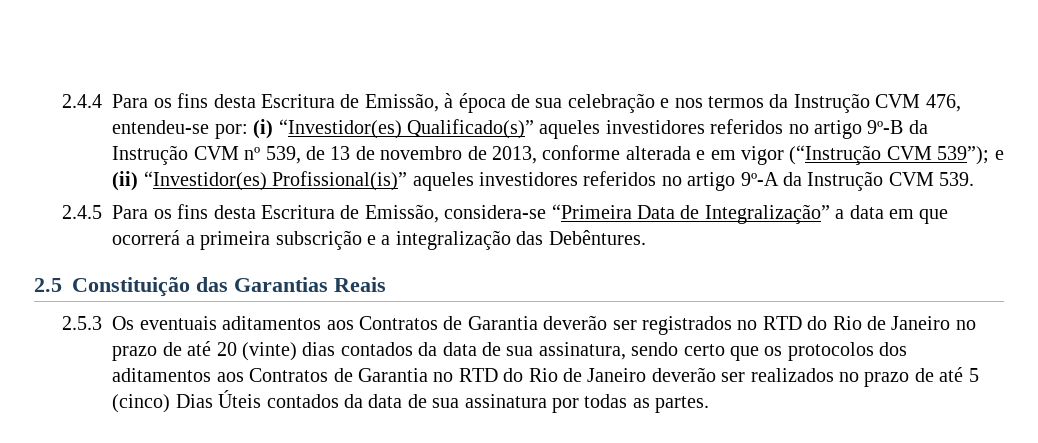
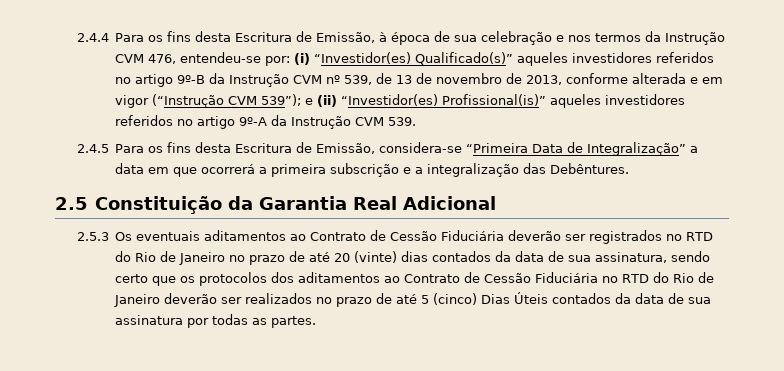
- 2.5 Constituição das Garantias Reais
+ 2.5 Constituição da Garantia Real Adicional
- 2.5.3 Os eventuais aditamentos aos Contratos de Garantia deverão ser registrados no RTD do Rio de Janeiro no prazo de até 20 (vinte) dias contados da data de sua assinatura, sendo certo que os protocolos dos aditamentos aos Contratos de Garantia no RTD do Rio de Janeiro deverão ser realizados no prazo de até 5 (cinco) Dias Úteis contados da data de sua assinatura por todas as partes.
+ 2.5.3 Os eventuais aditamentos ao Contrato de Cessão Fiduciária deverão ser registrados no RTD do Rio de Janeiro no prazo de até 20 (vinte) dias contados da data de sua assinatura, sendo certo que os protocolos dos aditamentos ao Contrato de Cessão Fiduciária no RTD do Rio de Janeiro deverão ser realizados no prazo de até 5 (cinco) Dias Úteis contados da data de sua assinatura por todas as partes.

